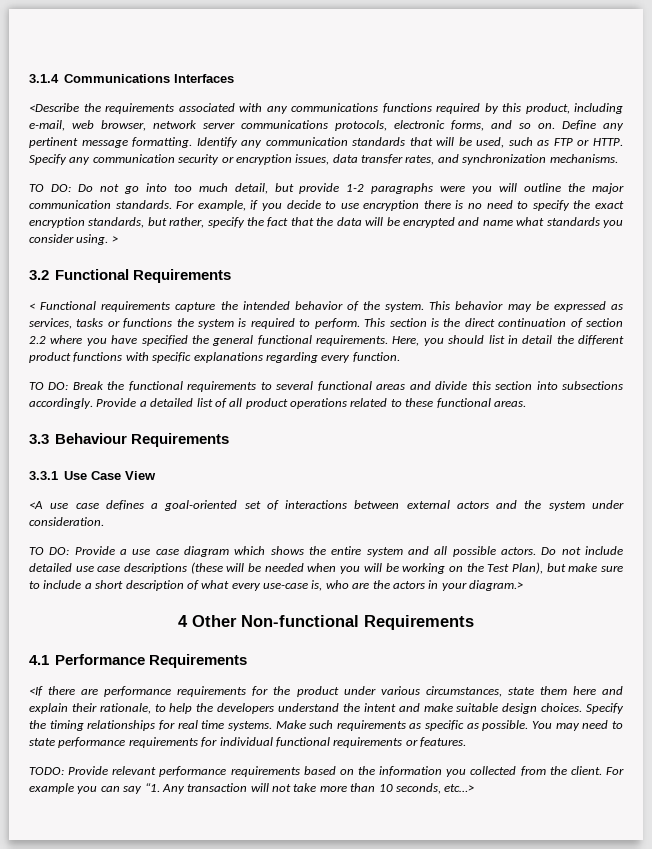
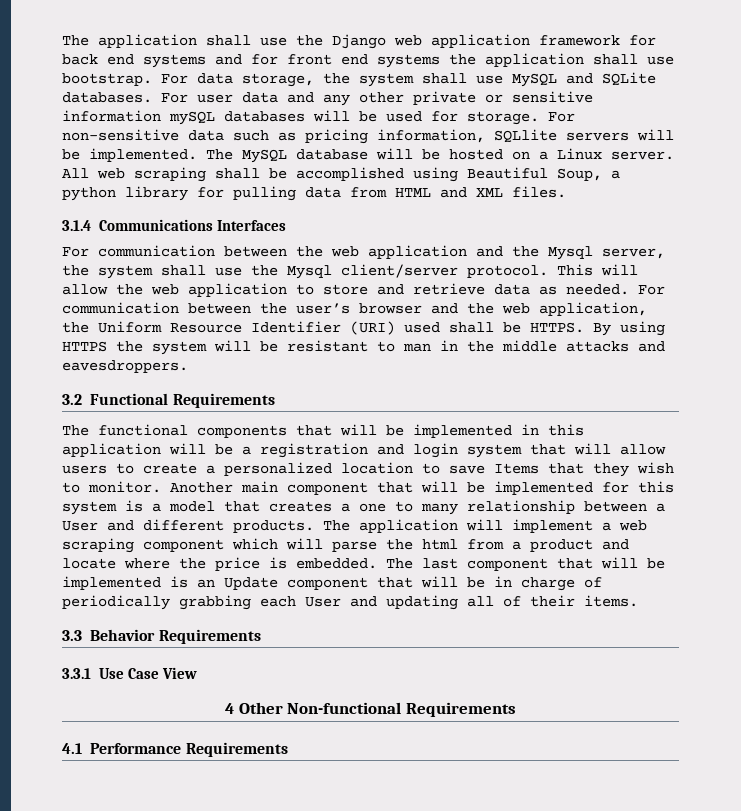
+ The application shall use the Django web application framework for back end systems and for front end systems the application shall use bootstrap. For data storage, the system shall use MySQL and SQLite databases. For user data and any other private or sensitive information mySQL databases will be used for storage. For non-sensitive data such as pricing information, SQLlite servers will be implemented. The MySQL database will be hosted on a Linux server. All web scraping shall be accomplished using Beautiful Soup, a python library for pulling data from HTML and XML files.
  3.1.4 Communications Interfaces
- <Describe the requirements associated with any communications functions required by this product, including e-mail, web browser, network server communications protocols, electronic forms, and so on. Define any pertinent message formatting. Identify any communication standards that will be used, such as FTP or HTTP. Specify any communication security or encryption issues, data transfer rates, and synchronization mechanisms.
- TO DO: Do not go into too much detail, but provide 1-2 paragraphs were you will outline the major communication standards. For example, if you decide to use encryption there is no need to specify the exact encryption standards, but rather, specify the fact that the data will be encrypted and name what standards you consider using. >
+ For communication between the web application and the Mysql server, the system shall use the Mysql client/server protocol. This will allow the web application to store and retrieve data as needed. For communication between the user’s browser and the web application, the Uniform Resource Identifier (URI) used shall be HTTPS. By using HTTPS the system will be resistant to man in the middle attacks and eavesdroppers.
  3.2 Functional Requirements
- < Functional requirements capture the intended behavior of the system. This behavior may be expressed as services, tasks or functions the system is required to perform. This section is the direct continuation of section 2.2 where you have specified the general functional requirements. Here, you should list in detail the different product functions with specific explanations regarding every function.
- TO DO: Break the functional requirements to several functional areas and divide this section into subsections accordingly. Provide a detailed list of all product operations related to these functional areas.
+ The functional components that will be implemented in this application will be a registration and login system that will allow users to create a personalized location to save Items that they wish to monitor. Another main component that will be implemented for this system is a model that creates a one to many relationship between a User and different products. The application will implement a web scraping component which will parse the html from a product and locate where the price is embedded. The last component that will be implemented is an Update component that will be in charge of periodically grabbing each User and updating all of their items.
- 3.3 Behaviour Requirements
+ 3.3 Behavior Requirements
- <A use case defines a goal-oriented set of interactions between external actors and the system under consideration.
- TO DO: Provide a use case diagram which shows the entire system and all possible actors. Do not include detailed use case descriptions (these will be needed when you will be working on the Test Plan), but make sure to include a short description of what every use-case is, who are the actors in your diagram.>
- <If there are performance requirements for the product under various circumstances, state them here and explain their rationale, to help the developers understand the intent and make suitable design choices. Specify the timing relationships for real time systems. Make such requirements as specific as possible. You may need to state performance requirements for individual functional requirements or features.
- TODO: Provide relevant performance requirements based on the information you collected from the client. For example you can say “1. Any transaction will not take more than 10 seconds, etc…>

